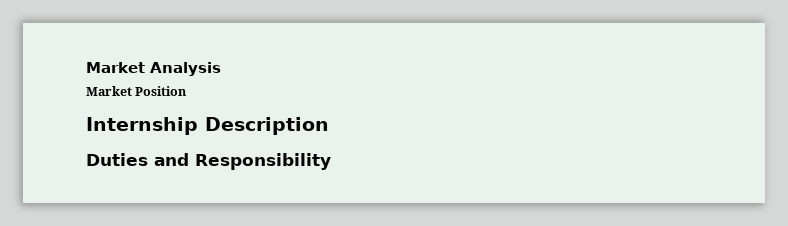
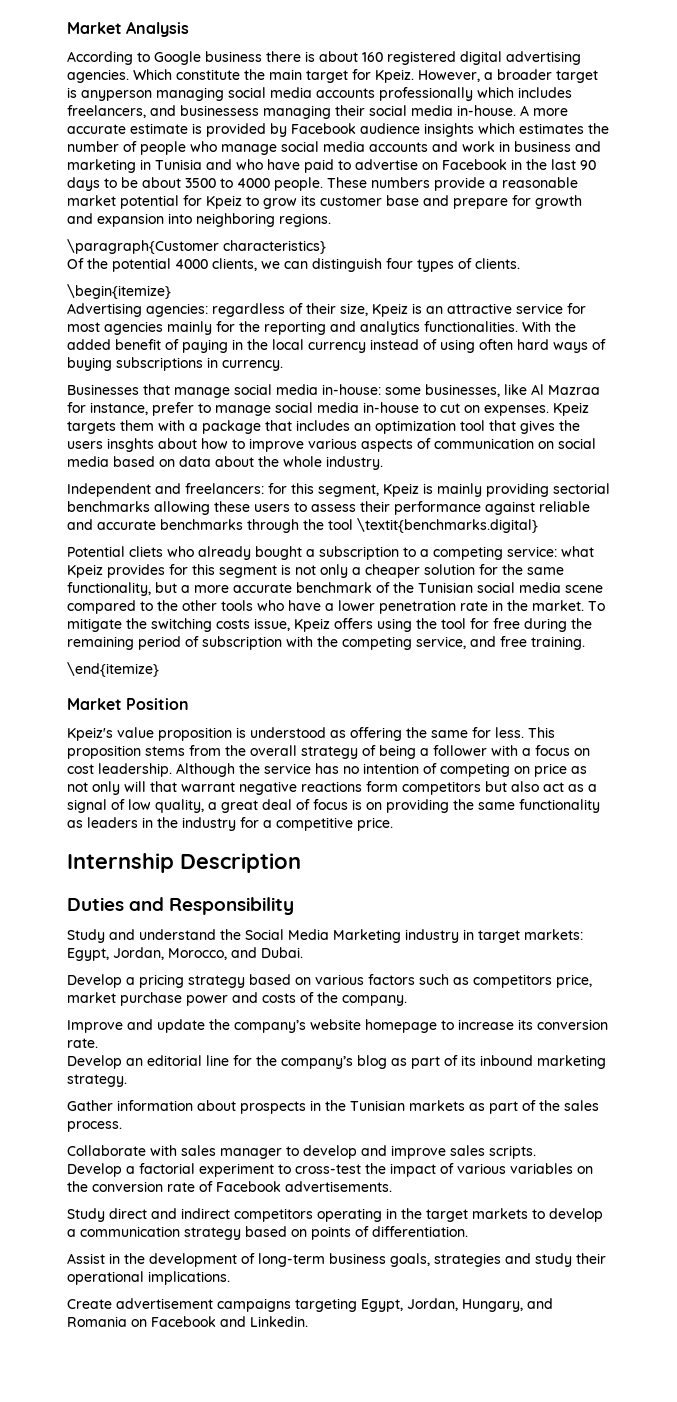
+ According to Google business there is about 160 registered digital advertising agencies. Which constitute the main target for Kpeiz. However, a broader target is anyperson managing social media accounts professionally which includes freelancers, and businessess managing their social media in-house. A more accurate estimate is provided by Facebook audience insights which estimates the number of people who manage social media accounts and work in business and marketing in Tunisia and who have paid to advertise on Facebook in the last 90 days to be about 3500 to 4000 people. These numbers provide a reasonable market potential for Kpeiz to grow its customer base and prepare for growth and expansion into neighboring regions.
+ \paragraph{Customer characteristics}
+ Of the potential 4000 clients, we can distinguish four types of clients.
+ \begin{itemize}
+ Advertising agencies: regardless of their size, Kpeiz is an attractive service for most agencies mainly for the reporting and analytics functionalities. With the added benefit of paying in the local currency instead of using often hard ways of buying subscriptions in currency.
+ Businesses that manage social media in-house: some businesses, like Al Mazraa for instance, prefer to manage social media in-house to cut on expenses. Kpeiz targets them with a package that includes an optimization tool that gives the users insghts about how to improve various aspects of communication on social media based on data about the whole industry.
+ Independent and freelancers: for this segment, Kpeiz is mainly providing sectorial benchmarks allowing these users to assess their performance against reliable and accurate benchmarks through the tool \textit{benchmarks.digital}
+ Potential cliets who already bought a subscription to a competing service: what Kpeiz provides for this segment is not only a cheaper solution for the same functionality, but a more accurate benchmark of the Tunisian social media scene compared to the other tools who have a lower penetration rate in the market. To mitigate the switching costs issue, Kpeiz offers using the tool for free during the remaining period of subscription with the competing service, and free training.
+ \end{itemize}
  Market Position
+ Kpeiz's value proposition is understood as offering the same for less. This proposition stems from the overall strategy of being a follower with a focus on cost leadership. Although the service has no intention of competing on price as not only will that warrant negative reactions form competitors but also act as a signal of low quality, a great deal of focus is on providing the same functionality as leaders in the industry for a competitive price.
+ Study and understand the Social Media Marketing industry in target markets: Egypt, Jordan, Morocco, and Dubai.
+ Develop a pricing strategy based on various factors such as competitors price, market purchase power and costs of the company.
+ Improve and update the company’s website homepage to increase its conversion rate.
+ Develop an editorial line for the company’s blog as part of its inbound marketing strategy.
+ Gather information about prospects in the Tunisian markets as part of the sales process.
+ Collaborate with sales manager to develop and improve sales scripts.
+ Develop a factorial experiment to cross-test the impact of various variables on the conversion rate of Facebook advertisements.
+ Study direct and indirect competitors operating in the target markets to develop a communication strategy based on points of differentiation.
+ Assist in the development of long-term business goals, strategies and study their operational implications.
+ Create advertisement campaigns targeting Egypt, Jordan, Hungary, and Romania on Facebook and Linkedin.

